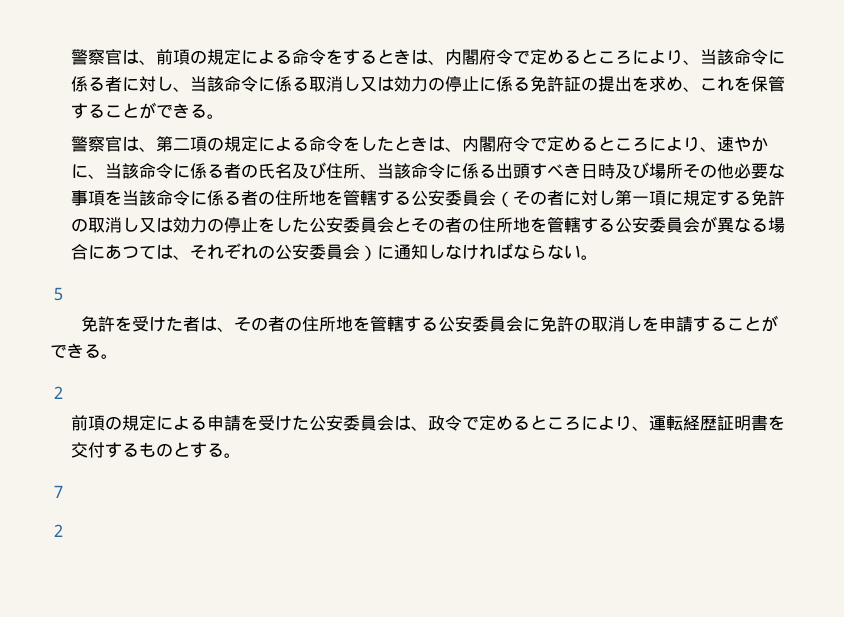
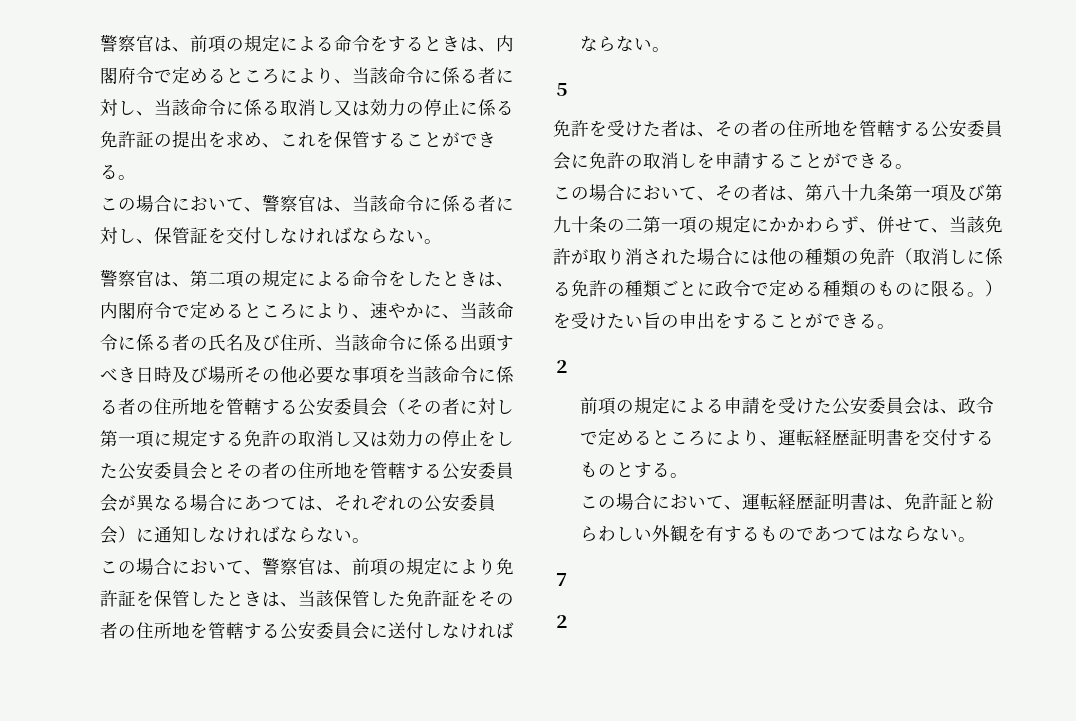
+ この場合において、警察官は、当該命令に係る者に対し、保管証を交付しなければならない。
+ この場合において、警察官は、前項の規定により免許証を保管したときは、当該保管した免許証をその者の住所地を管轄する公安委員会に送付しなければならない。
+ この場合において、その者は、第八十九条第一項及び第九十条の二第一項の規定にかかわらず、併せて、当該免許が取り消された場合には他の種類の免許（取消しに係る免許の種類ごとに政令で定める種類のものに限る。）を受けたい旨の申出をすることができる。
+ この場合において、運転経歴証明書は、免許証と紛らわしい外観を有するものであつてはならない。

